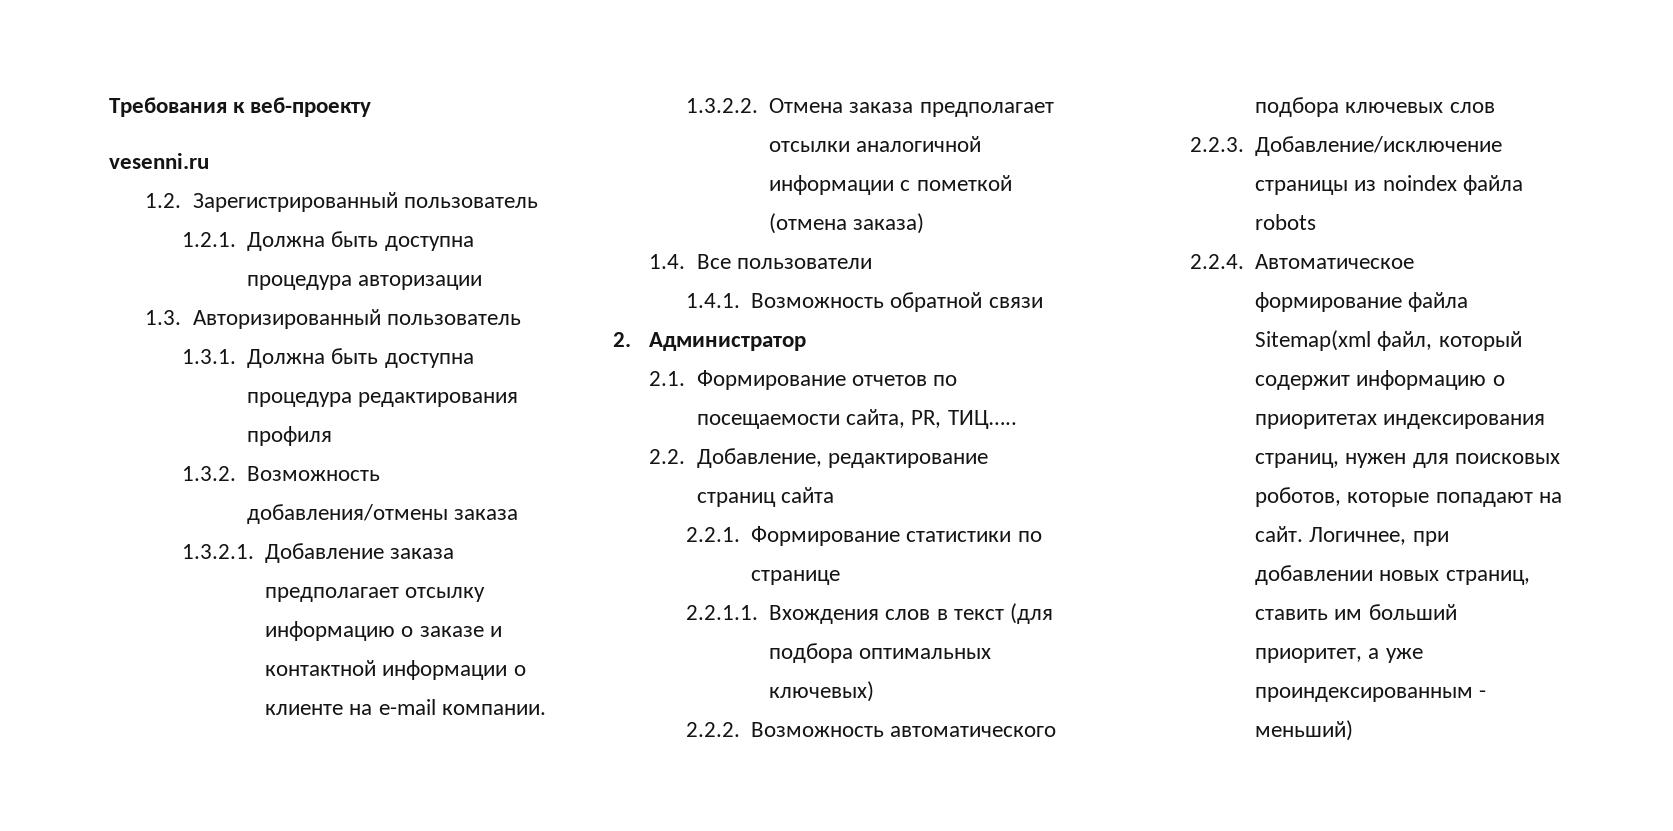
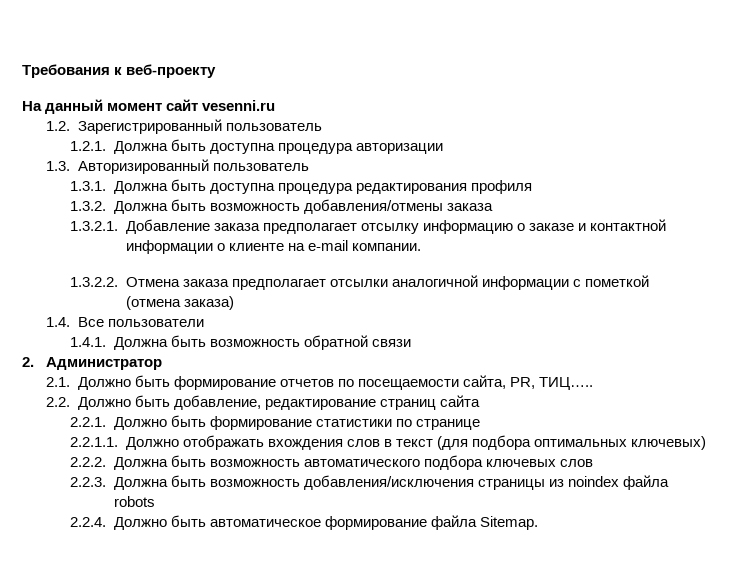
- vesenni.ru
+ На данный момент сайт vesenni.ru
- 1.3.2. Возможность добавления/отмены заказа
+ 1.3.2. Должна быть возможность добавления/отмены заказа
- 1.4.1. Возможность обратной связи
+ 1.4.1. Должна быть возможность обратной связи
- 2.1. Формирование отчетов по посещаемости сайта, PR, ТИЦ…..
+ 2.1. Должно быть формирование отчетов по посещаемости сайта, PR, ТИЦ…..
- 2.2. Добавление, редактирование страниц сайта
+ 2.2. Должно быть добавление, редактирование страниц сайта
- 2.2.1. Формирование статистики по странице
+ 2.2.1. Должно быть формирование статистики по странице
- 2.2.1.1. Вхождения слов в текст (для подбора оптимальных ключевых)
+ 2.2.1.1. Должно отображать вхождения слов в текст (для подбора оптимальных ключевых)
- 2.2.2. Возможность автоматического подбора ключевых слов
+ 2.2.2. Должна быть возможность автоматического подбора ключевых слов
- 2.2.3. Добавление/исключение страницы из noindex файла robots
+ 2.2.3. Должна быть возможность добавления/исключения страницы из noindex файла robots
- 2.2.4. Автоматическое формирование файла Sitemap(xml файл, который содержит информацию о приоритетах индексирования страниц, нужен для поисковых роботов, которые попадают на сайт. Логичнее, при добавлении новых страниц, ставить им больший приоритет, а уже проиндексированным - меньший)
+ 2.2.4. Должно быть автоматическое формирование файла Sitemap.

